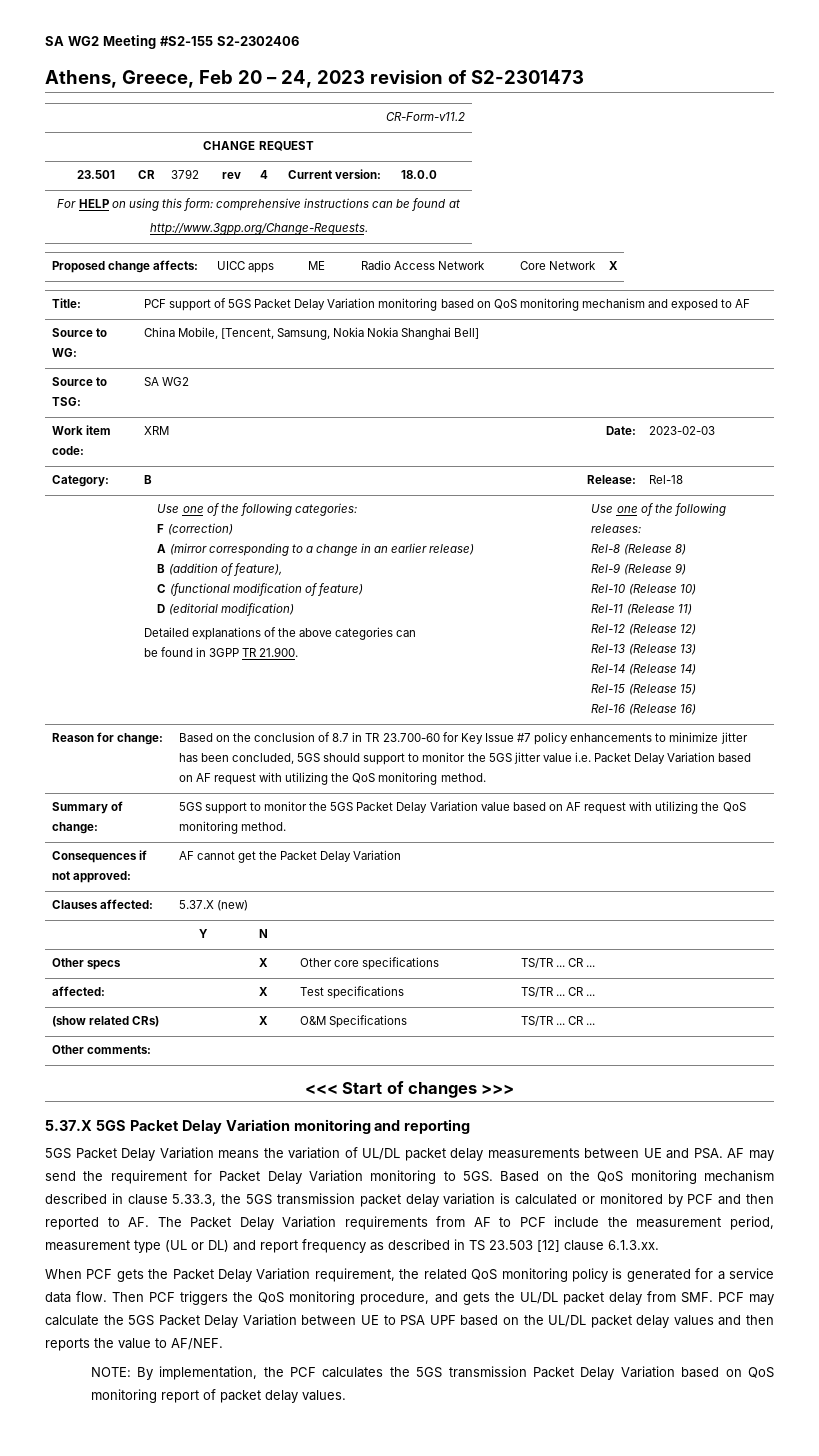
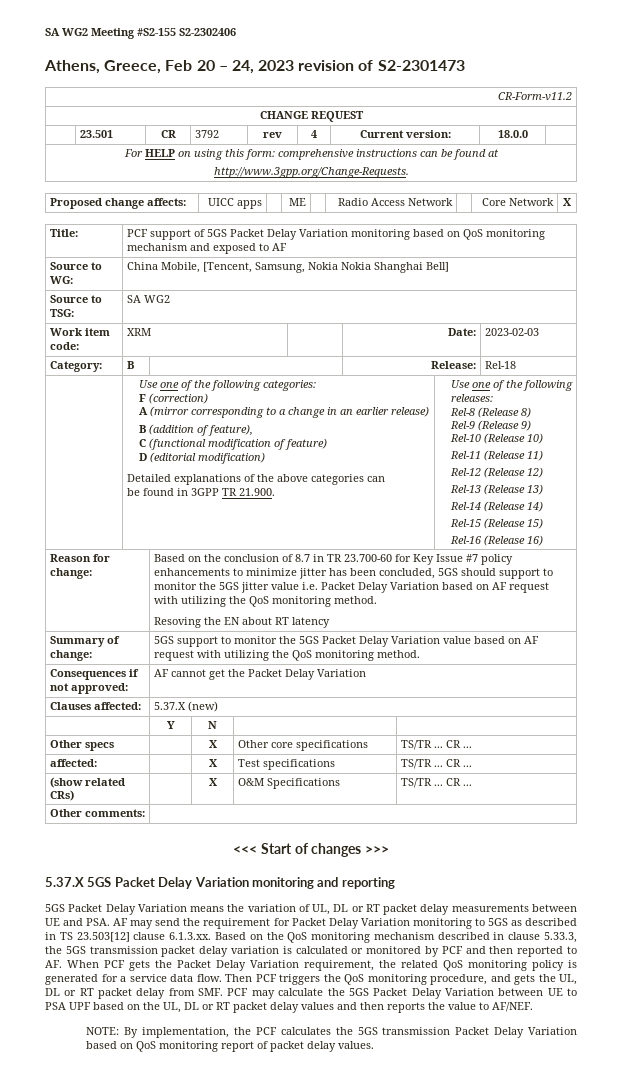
+ Resoving the EN about RT latency
- 5GS Packet Delay Variation means the variation of UL/DL packet delay measurements between UE and PSA. AF may send the requirement for Packet Delay Variation monitoring to 5GS. Based on the QoS monitoring mechanism described in clause 5.33.3, the 5GS transmission packet delay variation is calculated or monitored by PCF and then reported to AF. The Packet Delay Variation requirements from AF to PCF include the measurement period, measurement type (UL or DL) and report frequency as described in TS 23.503 [12] clause 6.1.3.xx.
- When PCF gets the Packet Delay Variation requirement, the related QoS monitoring policy is generated for a service data flow.
+ 5GS Packet Delay Variation means the variation of UL, DL or RT packet delay measurements between UE and PSA. AF may send the requirement for Packet Delay Variation monitoring to 5GS as described in TS 23.503[12] clause 6.1.3.xx. Based on the QoS monitoring mechanism described in clause 5.33.3, the 5GS transmission packet delay variation is calculated or monitored by PCF and then reported to AF. When PCF gets the Packet Delay Variation requirement, the related QoS monitoring policy is generated for a service data flow.
- Then PCF triggers the QoS monitoring procedure, and gets the UL/DL packet delay from SMF. PCF may calculate the 5GS Packet Delay Variation between UE to PSA UPF based on the UL/DL packet delay values and then reports the value to AF/NEF.
+ Then PCF triggers the QoS monitoring procedure, and gets the UL, DL or RT packet delay from SMF. PCF may calculate the 5GS Packet Delay Variation between UE to PSA UPF based on the UL, DL or RT packet delay values and then reports the value to AF/NEF.

